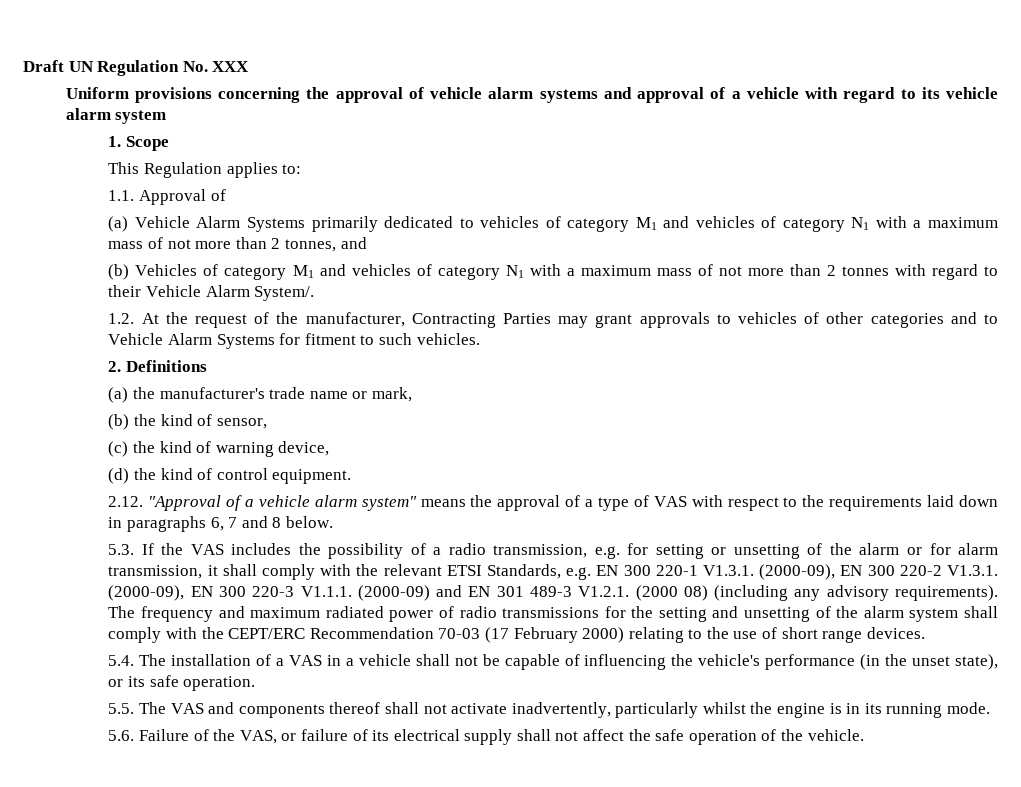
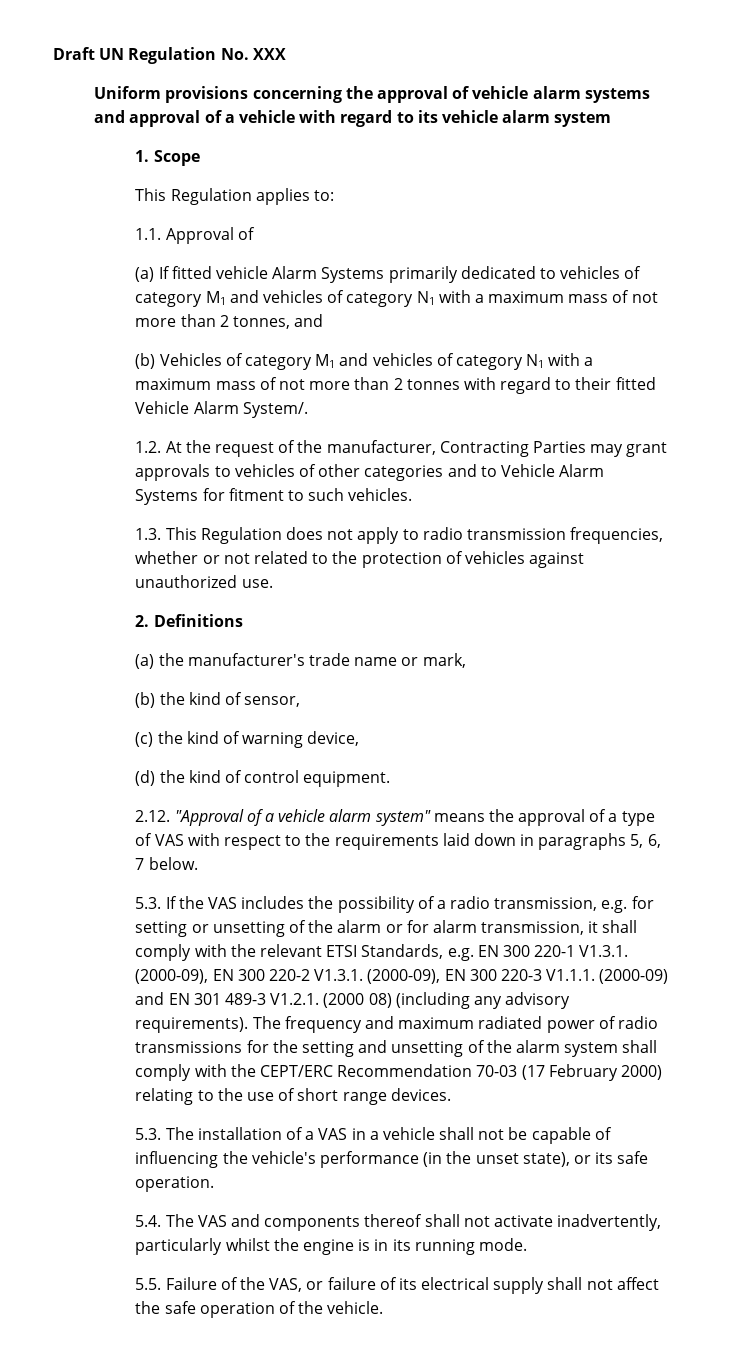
- (a) Vehicle Alarm Systems primarily dedicated to vehicles of category M1 and vehicles of category N1 with a maximum mass of not more than 2 tonnes, and
+ (a) If fitted vehicle Alarm Systems primarily dedicated to vehicles of category M1 and vehicles of category N1 with a maximum mass of not more than 2 tonnes, and
- (b) Vehicles of category M1 and vehicles of category N1 with a maximum mass of not more than 2 tonnes with regard to their Vehicle Alarm System/.
+ (b) Vehicles of category M1 and vehicles of category N1 with a maximum mass of not more than 2 tonnes with regard to their fitted Vehicle Alarm System/.
+ 1.3. This Regulation does not apply to radio transmission frequencies, whether or not related to the protection of vehicles against unauthorized use.
- 2.12. "Approval of a vehicle alarm system" means the approval of a type of VAS with respect to the requirements laid down in paragraphs 6, 7 and 8 below.
+ 2.12. "Approval of a vehicle alarm system" means the approval of a type of VAS with respect to the requirements laid down in paragraphs 5, 6, 7 below.
- 5.4. The installation of a VAS in a vehicle shall not be capable of influencing the vehicle's performance (in the unset state), or its safe operation.
+ 5.3. The installation of a VAS in a vehicle shall not be capable of influencing the vehicle's performance (in the unset state), or its safe operation.
- 5.5. The VAS and components thereof shall not activate inadvertently, particularly whilst the engine is in its running mode.
+ 5.4. The VAS and components thereof shall not activate inadvertently, particularly whilst the engine is in its running mode.
- 5.6. Failure of the VAS, or failure of its electrical supply shall not affect the safe operation of the vehicle.
+ 5.5. Failure of the VAS, or failure of its electrical supply shall not affect the safe operation of the vehicle.

